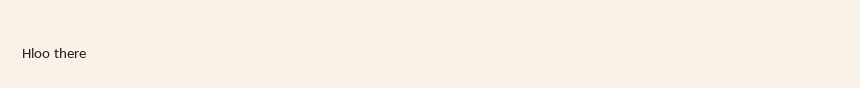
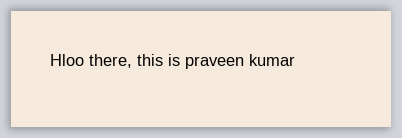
- Hloo there
+ Hloo there, this is praveen kumar

